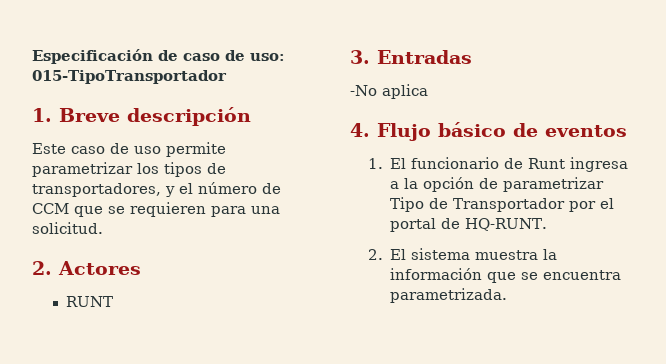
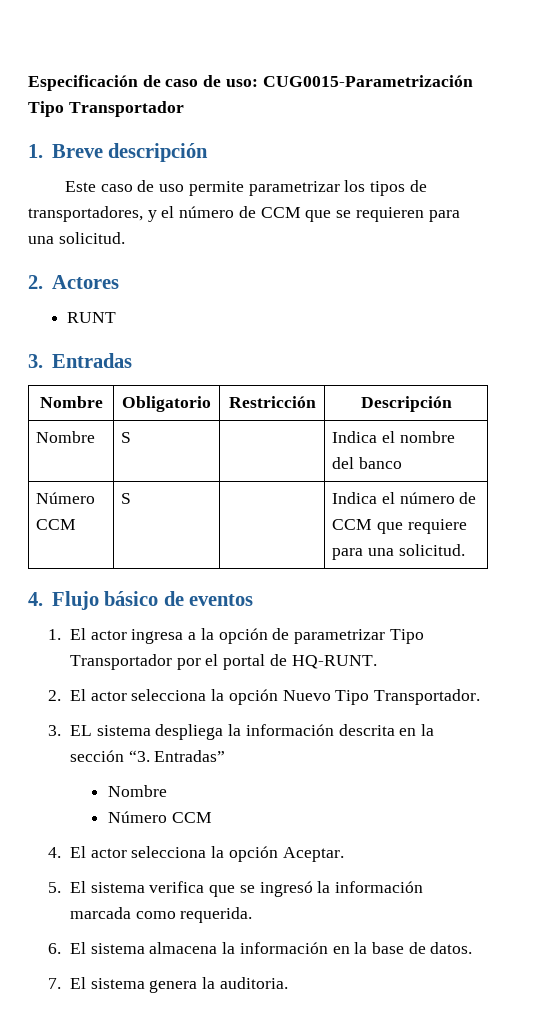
- Especificación de caso de uso: 015-TipoTransportador
+ Especificación de caso de uso: CUG0015-Parametrización Tipo Transportador
- -No aplica
+ Nombre | Obligatorio | Restricción | Descripción
+ Nombre | S | | Indica el nombre del banco
+ Número CCM | S | | Indica el número de CCM que requiere para una solicitud.
- 1. El funcionario de Runt ingresa a la opción de parametrizar Tipo de Transportador por el portal de HQ-RUNT.
+ 1. El actor ingresa a la opción de parametrizar Tipo Transportador por el portal de HQ-RUNT.
- 2. El sistema muestra la información que se encuentra parametrizada.
+ 2. El actor selecciona la opción Nuevo Tipo Transportador.
+ 3. EL sistema despliega la información descrita en la sección “3. Entradas”
+ Nombre
+ Número CCM
+ 4. El actor selecciona la opción Aceptar.
+ 5. El sistema verifica que se ingresó la información marcada como requerida.
+ 6. El sistema almacena la información en la base de datos.
+ 7. El sistema genera la auditoria.

